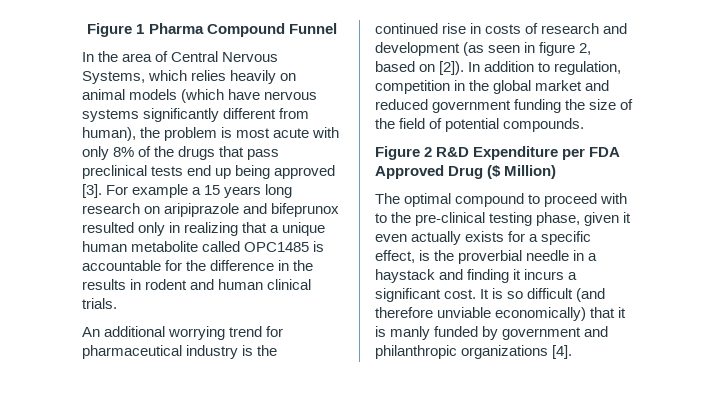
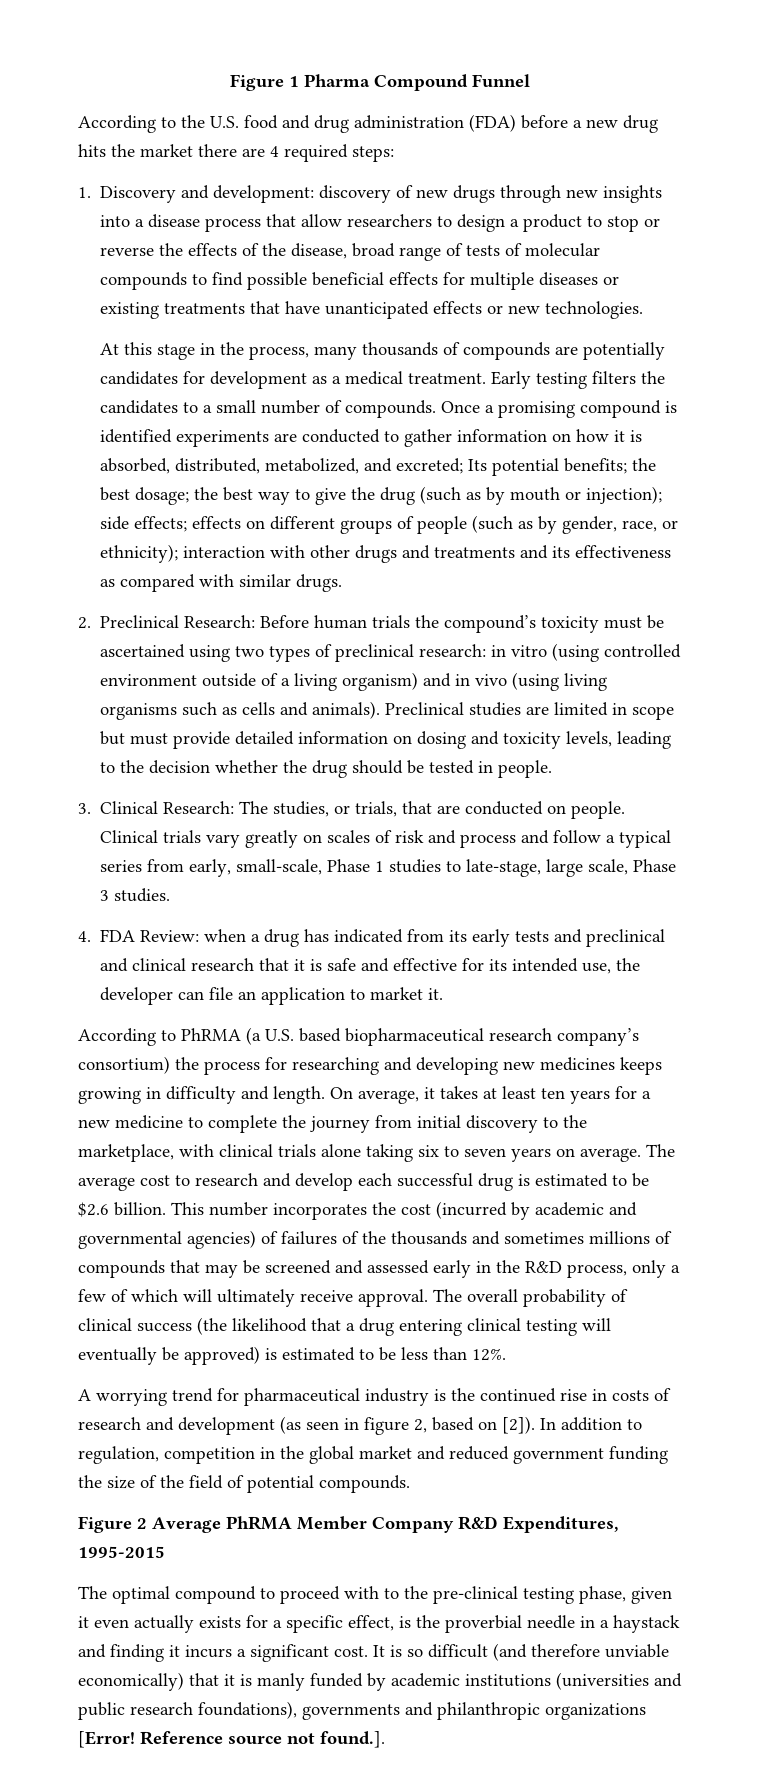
- In the area of Central Nervous Systems, which relies heavily on animal models (which have nervous systems significantly different from human), the problem is most acute with only 8% of the drugs that pass preclinical tests end up being approved [3]. For example a 15 years long research on aripiprazole and bifeprunox resulted only in realizing that a unique human metabolite called OPC1485 is accountable for the difference in the results in rodent and human clinical trials.
- An additional worrying trend for pharmaceutical industry is the continued rise in costs of research and development (as seen in figure 2, based on [2]).
+ According to the U.S. food and drug administration (FDA) before a new drug hits the market there are 4 required steps:
+ 1. Discovery and development: discovery of new drugs through new insights into a disease process that allow researchers to design a product to stop or reverse the effects of the disease, broad range of tests of molecular compounds to find possible beneficial effects for multiple diseases or existing treatments that have unanticipated effects or new technologies.
+ At this stage in the process, many thousands of compounds are potentially candidates for development as a medical treatment. Early testing filters the candidates to a small number of compounds. Once a promising compound is identified experiments are conducted to gather information on how it is absorbed, distributed, metabolized, and excreted; Its potential benefits; the best dosage; the best way to give the drug (such as by mouth or injection); side effects; effects on different groups of people (such as by gender, race, or ethnicity); interaction with other drugs and treatments and its effectiveness as compared with similar drugs.
+ 2. Preclinical Research: Before human trials the compound’s toxicity must be ascertained using two types of preclinical research: in vitro (using controlled environment outside of a living organism) and in vivo (using living organisms such as cells and animals). Preclinical studies are limited in scope but must provide detailed information on dosing and toxicity levels, leading to the decision whether the drug should be tested in people.
+ 3. Clinical Research: The studies, or trials, that are conducted on people. Clinical trials vary greatly on scales of risk and process and follow a typical series from early, small-scale, Phase 1 studies to late-stage, large scale, Phase 3 studies.
+ 4. FDA Review: when a drug has indicated from its early tests and preclinical and clinical research that it is safe and effective for its intended use, the developer can file an application to market it.
+ According to PhRMA (a U.S. based biopharmaceutical research company’s consortium) the process for researching and developing new medicines keeps growing in difficulty and length. On average, it takes at least ten years for a new medicine to complete the journey from initial discovery to the marketplace, with clinical trials alone taking six to seven years on average. The average cost to research and develop each successful drug is estimated to be $2.6 billion. This number incorporates the cost (incurred by academic and governmental agencies) of failures of the thousands and sometimes millions of compounds that may be screened and assessed early in the R&D process, only a few of which will ultimately receive approval. The overall probability of clinical success (the likelihood that a drug entering clinical testing will eventually be approved) is estimated to be less than 12%.
+ A worrying trend for pharmaceutical industry is the continued rise in costs of research and development (as seen in figure 2, based on [2]).
- Figure 2 R&D Expenditure per FDA Approved Drug ($ Million)
+ Figure 2 Average PhRMA Member Company R&D Expenditures, 1995-2015
- It is so difficult (and therefore unviable economically) that it is manly funded by government and philanthropic organizations [4].
+ It is so difficult (and therefore unviable economically) that it is manly funded by academic institutions (universities and public research foundations), governments and philanthropic organizations [Error! Reference source not found.].

